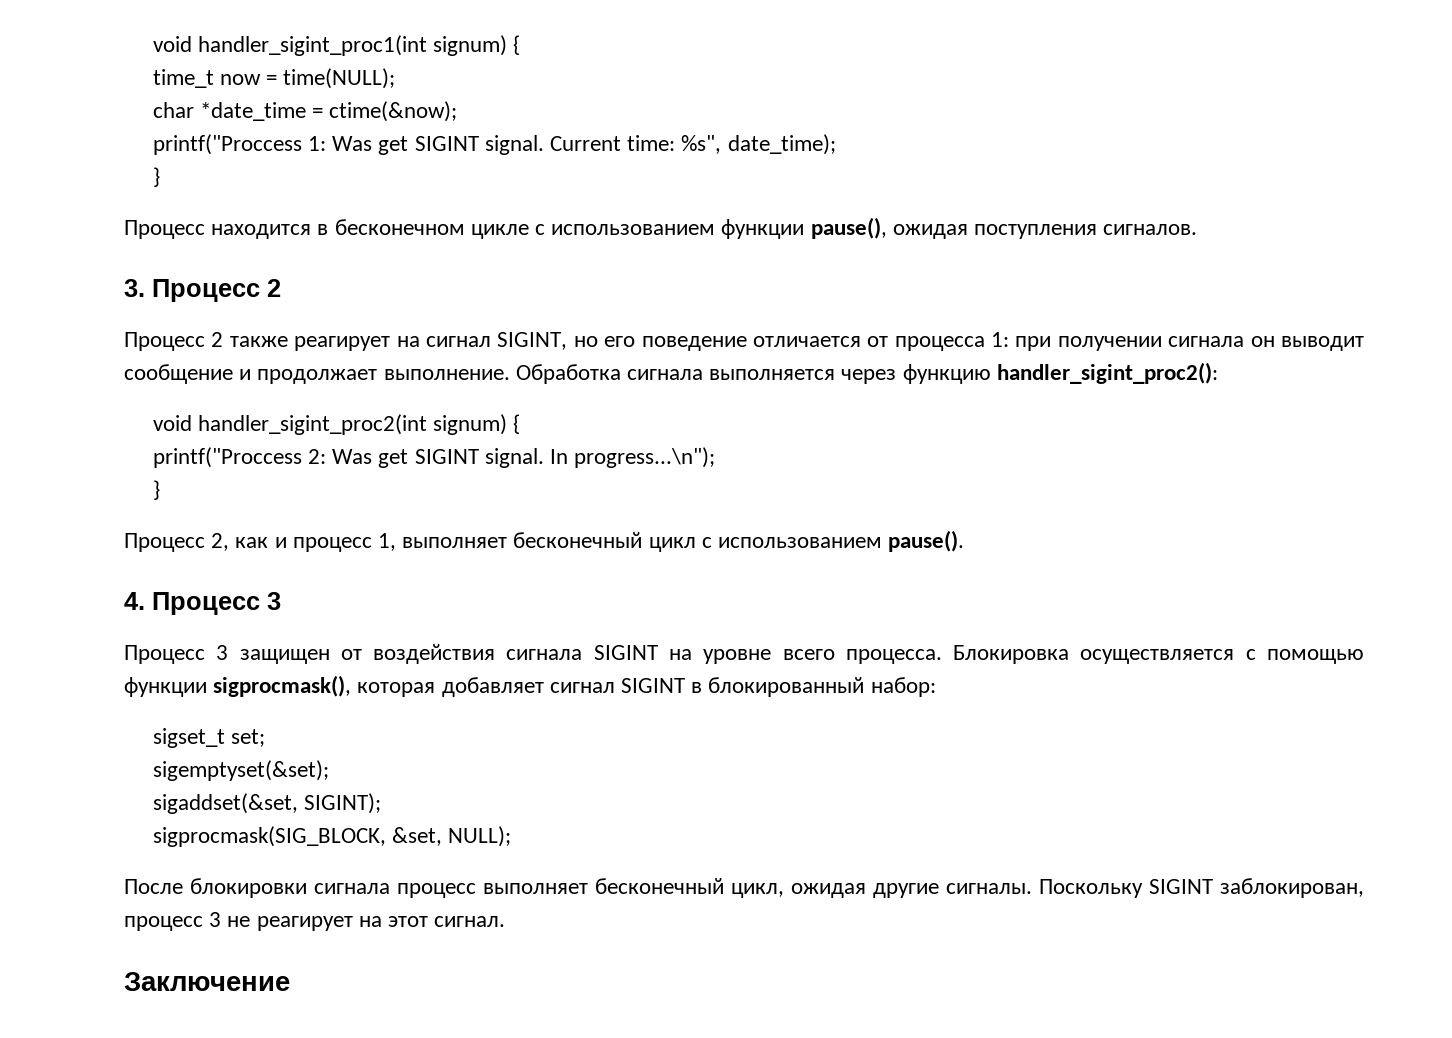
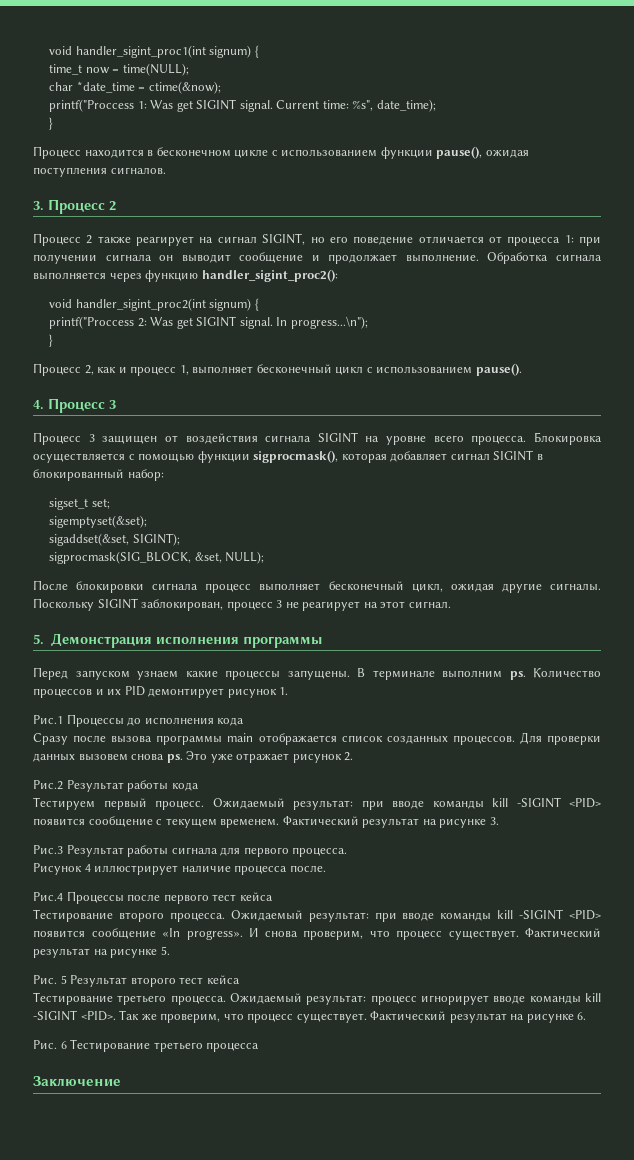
+ 5. Демонстрация исполнения программы
+ Перед запуском узнаем какие процессы запущены. В терминале выполним ps. Количество процессов и их PID демонтирует рисунок 1.
+ Рис.1 Процессы до исполнения кода
+ Сразу после вызова программы main отображается список созданных процессов. Для проверки данных вызовем снова ps. Это уже отражает рисунок 2.
+ Рис.2 Результат работы кода
+ Тестируем первый процесс. Ожидаемый результат: при вводе команды kill -SIGINT <PID> появится сообщение с текущем временем. Фактический результат на рисунке 3.
+ Рис.3 Результат работы сигнала для первого процесса.
+ Рисунок 4 иллюстрирует наличие процесса после.
+ Рис.4 Процессы после первого тест кейса
+ Тестирование второго процесса. Ожидаемый результат: при вводе команды kill -SIGINT <PID> появится сообщение «In progress». И снова проверим, что процесс существует. Фактический результат на рисунке 5.
+ Рис. 5 Результат второго тест кейса
+ Тестирование третьего процесса. Ожидаемый результат: процесс игнорирует вводе команды kill -SIGINT <PID>. Так же проверим, что процесс существует. Фактический результат на рисунке 6.
+ Рис. 6 Тестирование третьего процесса

